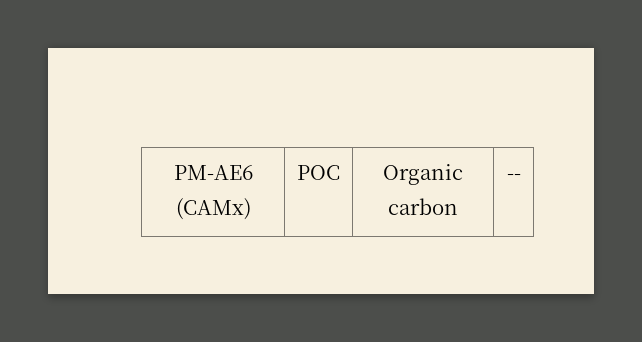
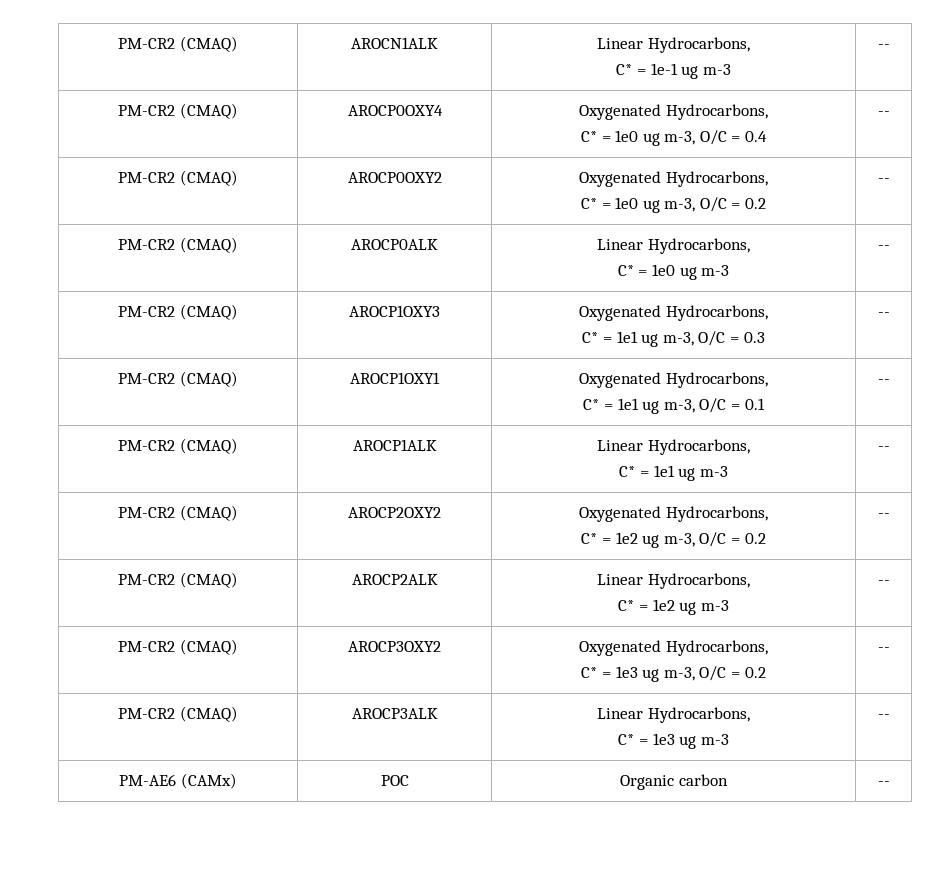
+ PM-CR2 (CMAQ) | AROCN1ALK | Linear Hydrocarbons,
+ C* = 1e-1 ug m-3 | --
+ PM-CR2 (CMAQ) | AROCP0OXY4 | Oxygenated Hydrocarbons,
+ C* = 1e0 ug m-3, O/C = 0.4 | --
+ PM-CR2 (CMAQ) | AROCP0OXY2 | Oxygenated Hydrocarbons,
+ C* = 1e0 ug m-3, O/C = 0.2 | --
+ PM-CR2 (CMAQ) | AROCP0ALK | Linear Hydrocarbons,
+ C* = 1e0 ug m-3 | --
+ PM-CR2 (CMAQ) | AROCP1OXY3 | Oxygenated Hydrocarbons,
+ C* = 1e1 ug m-3, O/C = 0.3 | --
+ PM-CR2 (CMAQ) | AROCP1OXY1 | Oxygenated Hydrocarbons,
+ C* = 1e1 ug m-3, O/C = 0.1 | --
+ PM-CR2 (CMAQ) | AROCP1ALK | Linear Hydrocarbons,
+ C* = 1e1 ug m-3 | --
+ PM-CR2 (CMAQ) | AROCP2OXY2 | Oxygenated Hydrocarbons,
+ C* = 1e2 ug m-3, O/C = 0.2 | --
+ PM-CR2 (CMAQ) | AROCP2ALK | Linear Hydrocarbons,
+ C* = 1e2 ug m-3 | --
+ PM-CR2 (CMAQ) | AROCP3OXY2 | Oxygenated Hydrocarbons,
+ C* = 1e3 ug m-3, O/C = 0.2 | --
+ PM-CR2 (CMAQ) | AROCP3ALK | Linear Hydrocarbons,
+ C* = 1e3 ug m-3 | --

